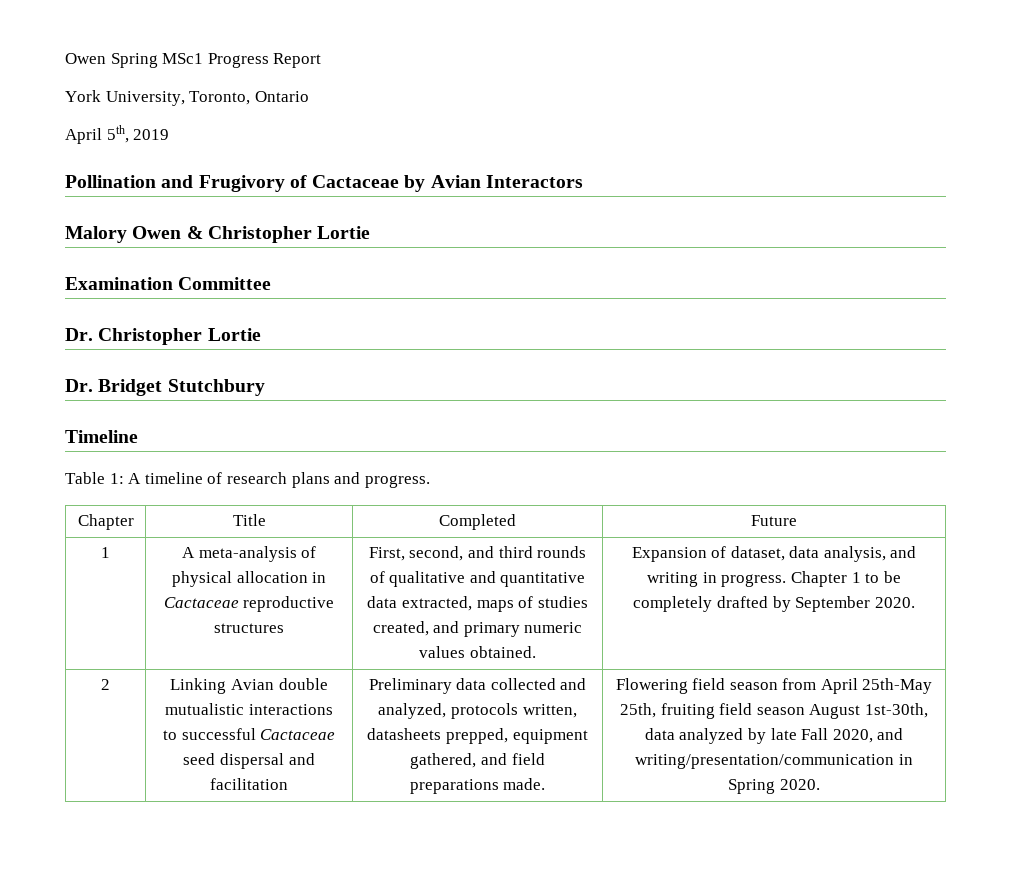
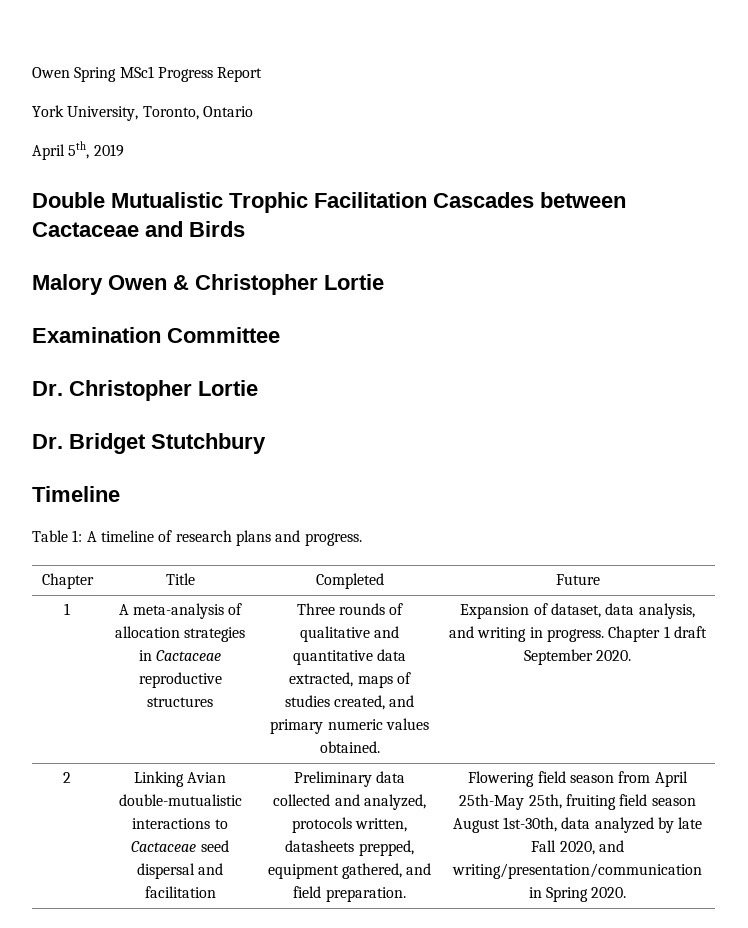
- Pollination and Frugivory of Cactaceae by Avian Interactors
+ Double Mutualistic Trophic Facilitation Cascades between Cactaceae and Birds
- A meta-analysis of physical allocation in Cactaceae reproductive structures
+ A meta-analysis of allocation strategies in Cactaceae reproductive structures
- First, second, and third rounds of qualitative and quantitative data extracted, maps of studies created, and primary numeric values obtained.
+ Three rounds of qualitative and quantitative data extracted, maps of studies created, and primary numeric values obtained.
- Chapter 1 to be completely drafted by September 2020.
+ Chapter 1 draft September 2020.
- Linking Avian double mutualistic interactions to successful Cactaceae seed dispersal and facilitation
+ Linking Avian double-mutualistic interactions to Cactaceae seed dispersal and facilitation
- Preliminary data collected and analyzed, protocols written, datasheets prepped, equipment gathered, and field preparations made.
+ Preliminary data collected and analyzed, protocols written, datasheets prepped, equipment gathered, and field preparation.

